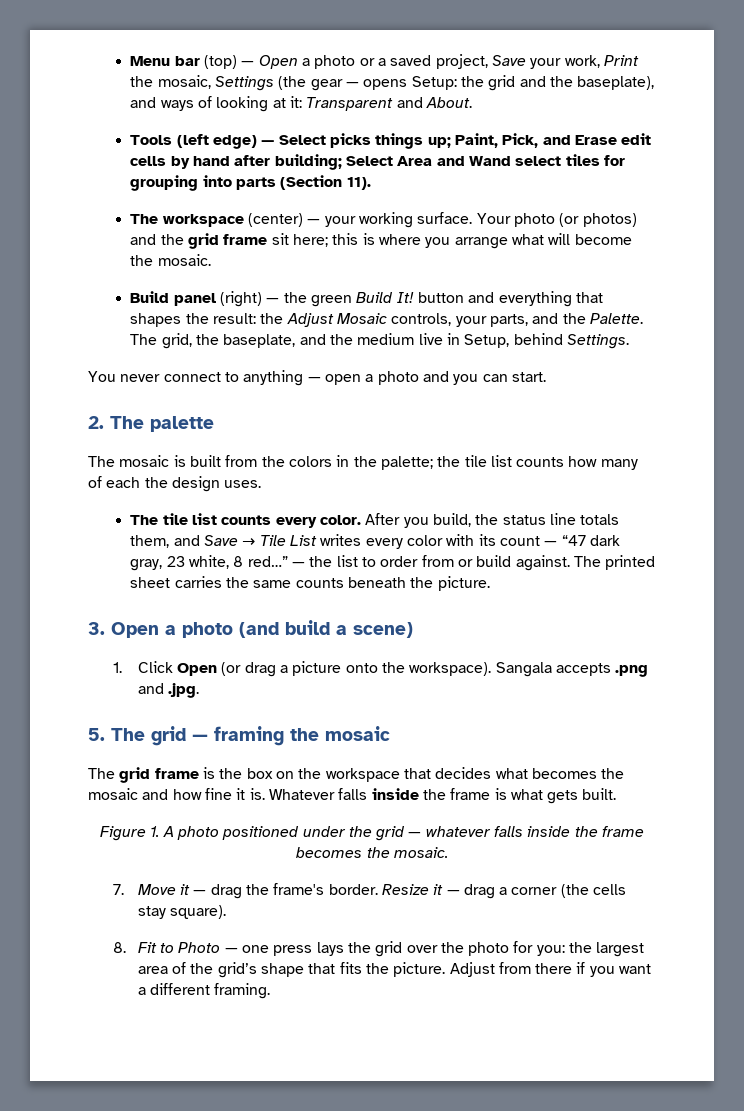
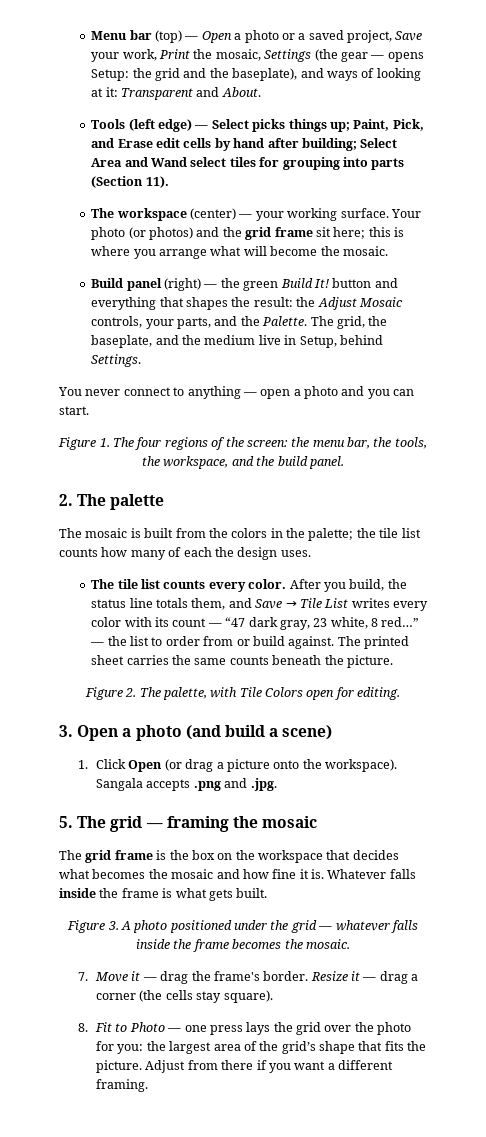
+ Figure 1. The four regions of the screen: the menu bar, the tools, the workspace, and the build panel.
+ Figure 2. The palette, with Tile Colors open for editing.
- Figure 1. A photo positioned under the grid — whatever falls inside the frame becomes the mosaic.
+ Figure 3. A photo positioned under the grid — whatever falls inside the frame becomes the mosaic.

